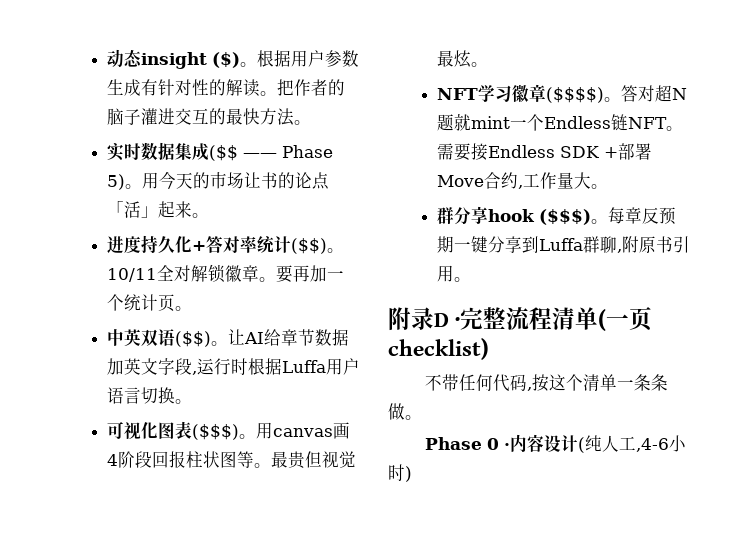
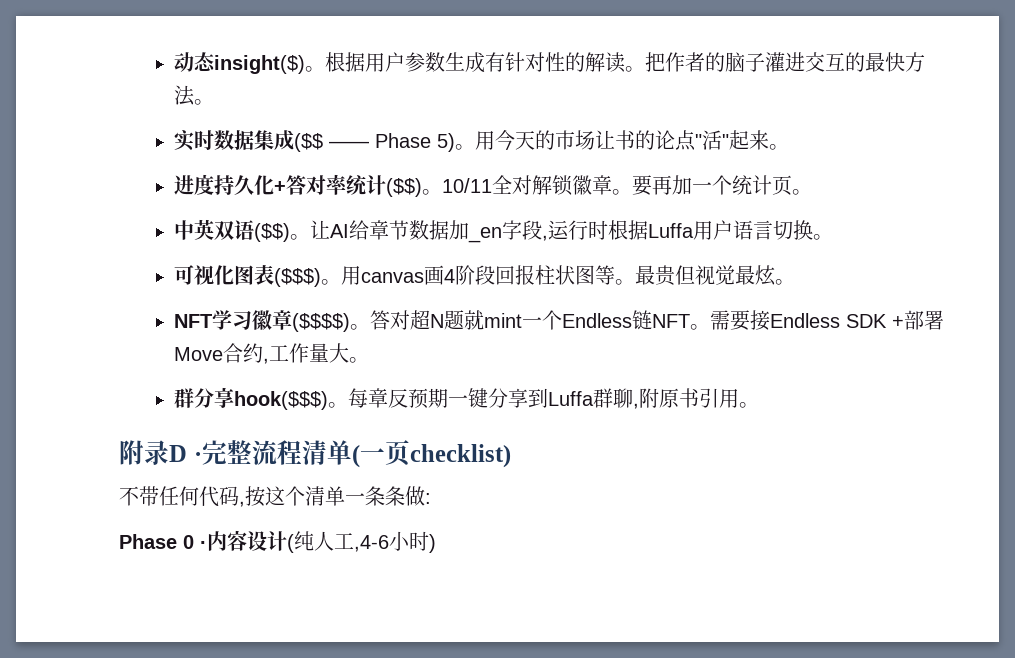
- 动态insight ($)。
+ 动态insight($)。
- 用今天的市场让书的论点「活」起来。
+ 用今天的市场让书的论点"活"起来。
- 让AI给章节数据加英文字段,运行时根据Luffa用户语言切换。
+ 让AI给章节数据加_en字段,运行时根据Luffa用户语言切换。
- 群分享hook ($$$)。
+ 群分享hook($$$)。
- 不带任何代码,按这个清单一条条做。
+ 不带任何代码,按这个清单一条条做:

